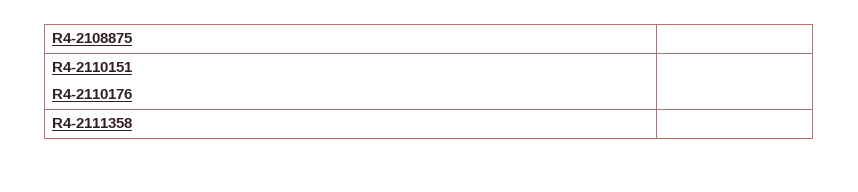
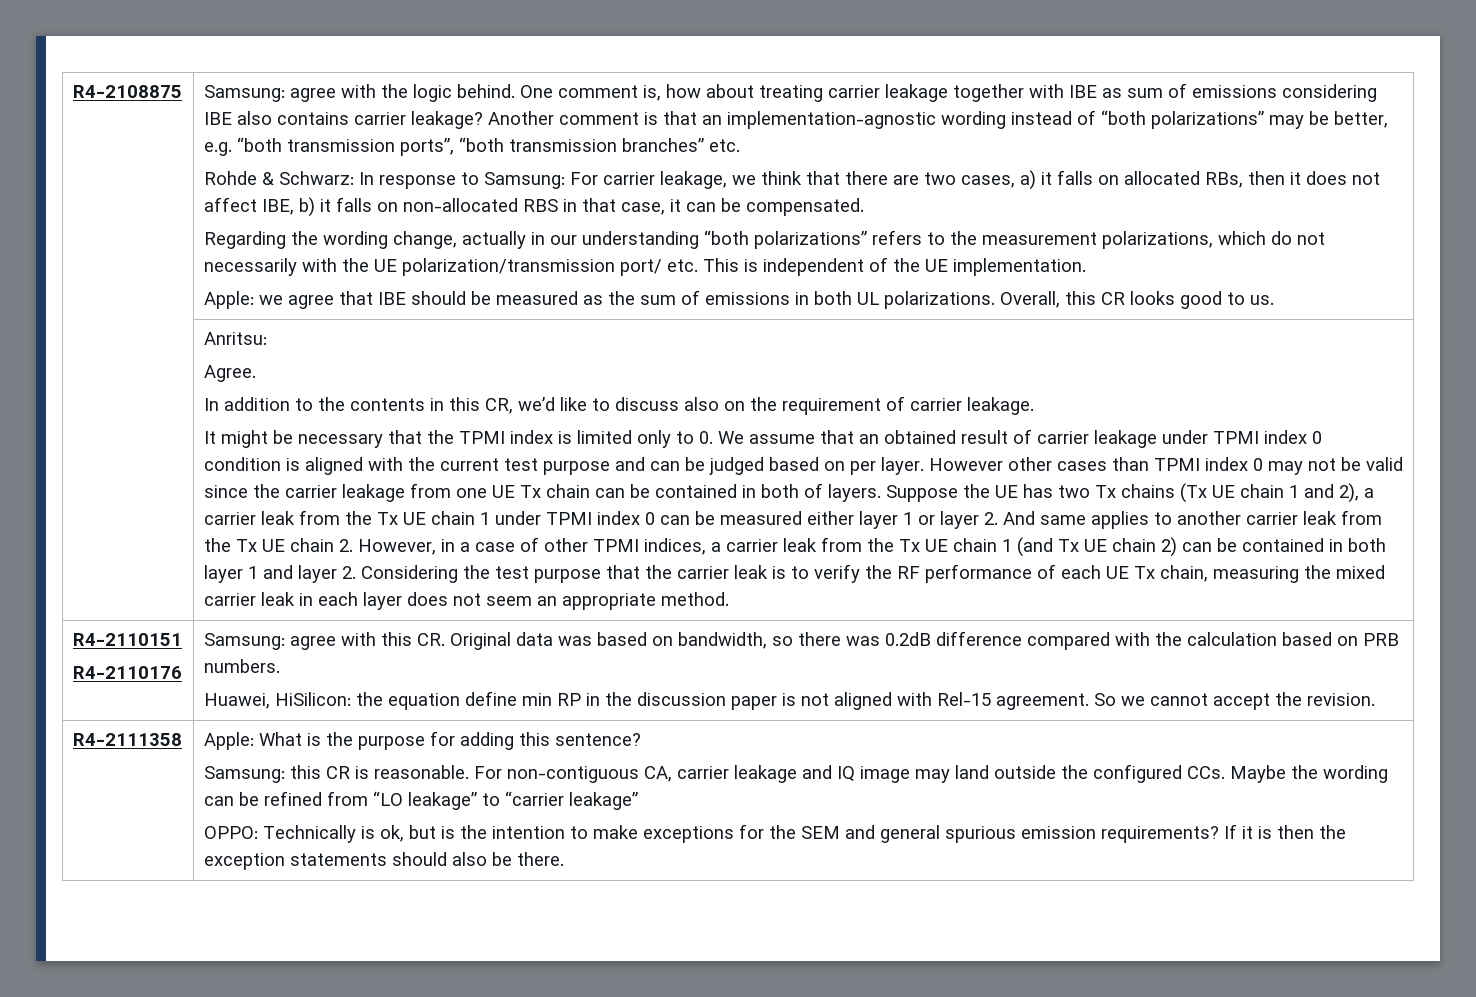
+ Samsung: agree with the logic behind. One comment is, how about treating carrier leakage together with IBE as sum of emissions considering IBE also contains carrier leakage? Another comment is that an implementation-agnostic wording instead of “both polarizations” may be better, e.g. “both transmission ports”, “both transmission branches” etc.
+ Rohde & Schwarz: In response to Samsung: For carrier leakage, we think that there are two cases, a) it falls on allocated RBs, then it does not affect IBE, b) it falls on non-allocated RBS in that case, it can be compensated.
+ Regarding the wording change, actually in our understanding “both polarizations” refers to the measurement polarizations, which do not necessarily with the UE polarization/transmission port/ etc. This is independent of the UE implementation.
+ Apple: we agree that IBE should be measured as the sum of emissions in both UL polarizations. Overall, this CR looks good to us.
+ | Anritsu:
+ Agree.
+ In addition to the contents in this CR, we’d like to discuss also on the requirement of carrier leakage.
+ It might be necessary that the TPMI index is limited only to 0. We assume that an obtained result of carrier leakage under TPMI index 0 condition is aligned with the current test purpose and can be judged based on per layer. However other cases than TPMI index 0 may not be valid since the carrier leakage from one UE Tx chain can be contained in both of layers. Suppose the UE has two Tx chains (Tx UE chain 1 and 2), a carrier leak from the Tx UE chain 1 under TPMI index 0 can be measured either layer 1 or layer 2. And same applies to another carrier leak from the Tx UE chain 2. However, in a case of other TPMI indices, a carrier leak from the Tx UE chain 1 (and Tx UE chain 2) can be contained in both layer 1 and layer 2. Considering the test purpose that the carrier leak is to verify the RF performance of each UE Tx chain, measuring the mixed carrier leak in each layer does not seem an appropriate method.
  R4-2110151
- R4-2110176 |
- R4-2111358 |
+ R4-2110176 | Samsung: agree with this CR. Original data was based on bandwidth, so there was 0.2dB difference compared with the calculation based on PRB numbers.
+ Huawei, HiSilicon: the equation define min RP in the discussion paper is not aligned with Rel-15 agreement. So we cannot accept the revision.
+ R4-2111358 | Apple: What is the purpose for adding this sentence?
+ Samsung: this CR is reasonable. For non-contiguous CA, carrier leakage and IQ image may land outside the configured CCs. Maybe the wording can be refined from “LO leakage” to “carrier leakage”
+ OPPO: Technically is ok, but is the intention to make exceptions for the SEM and general spurious emission requirements? If it is then the exception statements should also be there.

